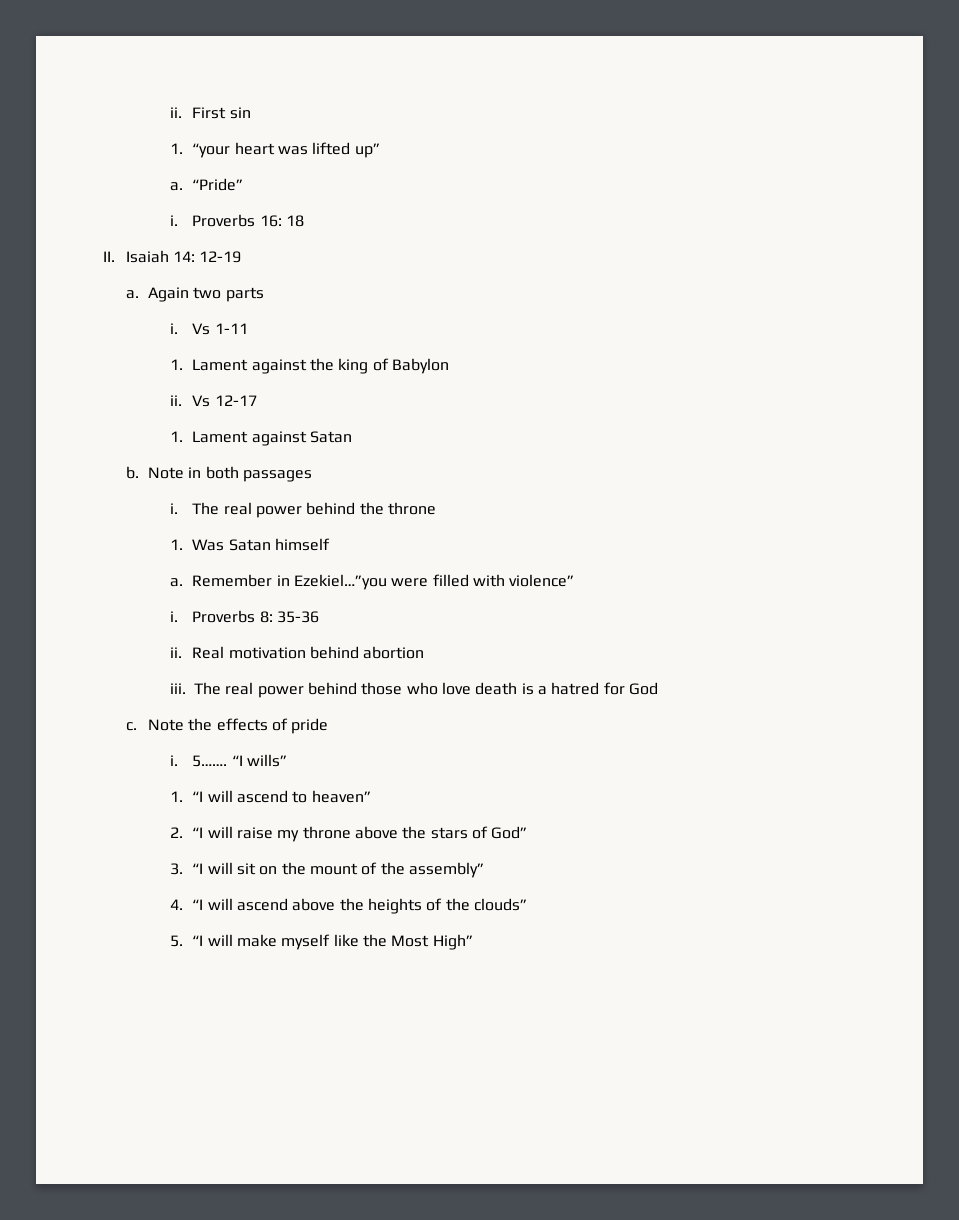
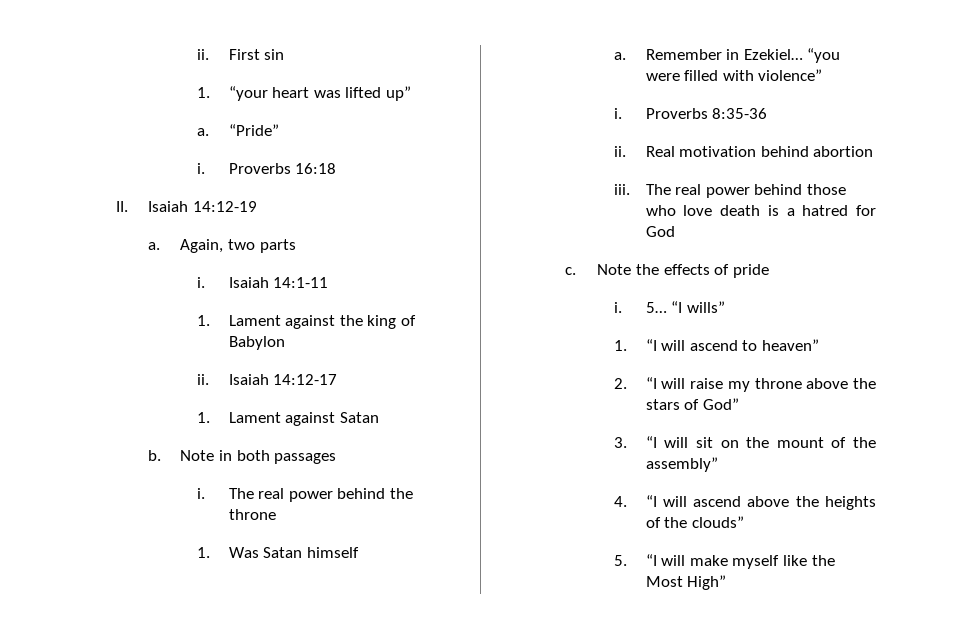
- Proverbs 16: 18
+ Proverbs 16:18
- II. Isaiah 14: 12-19
- a. Again two parts
+ II. Isaiah 14:12-19
+ a. Again, two parts
- Vs 1-11
+ Isaiah 14:1-11
- Vs 12-17
+ Isaiah 14:12-17
- Remember in Ezekiel…”you were filled with violence”
+ Remember in Ezekiel… “you were filled with violence”
- Proverbs 8: 35-36
+ Proverbs 8:35-36
- 5…….
+ 5…

